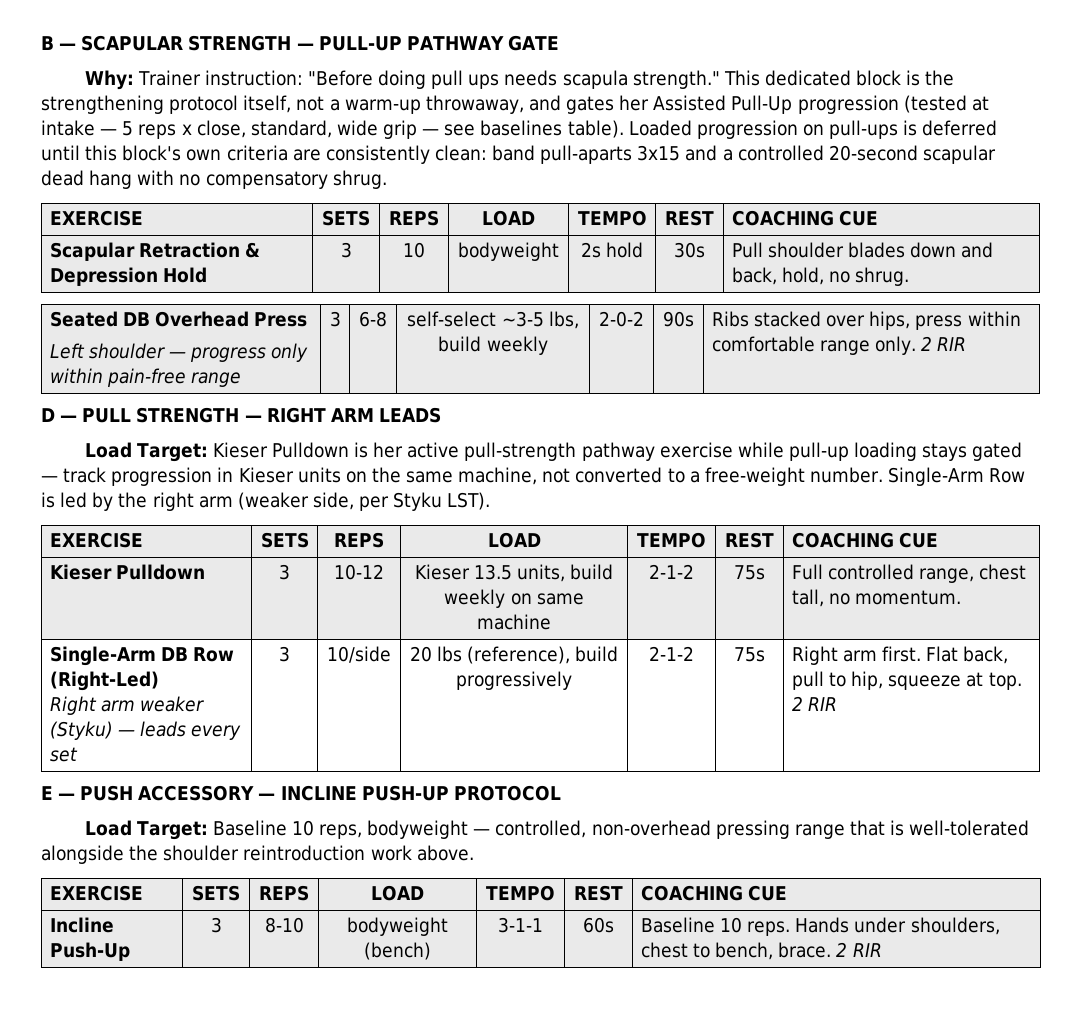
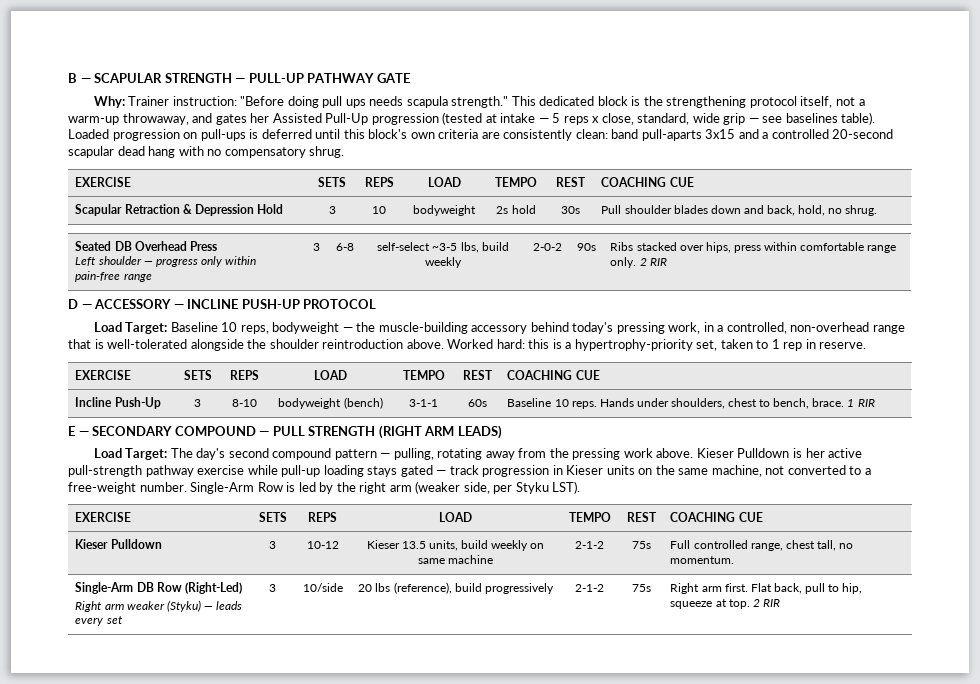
- D — PULL STRENGTH — RIGHT ARM LEADS
- Load Target: Kieser Pulldown is her active pull-strength pathway exercise while pull-up loading stays gated — track progression in Kieser units on the same machine, not converted to a free-weight number.
+ D — ACCESSORY — INCLINE PUSH-UP PROTOCOL
+ Load Target: Baseline 10 reps, bodyweight — the muscle-building accessory behind today's pressing work, in a controlled, non-overhead range that is well-tolerated alongside the shoulder reintroduction above. Worked hard: this is a hypertrophy-priority set, taken to 1 rep in reserve.
+ EXERCISE | SETS | REPS | LOAD | TEMPO | REST | COACHING CUE
+ Incline Push-Up | 3 | 8-10 | bodyweight (bench) | 3-1-1 | 60s | Baseline 10 reps. Hands under shoulders, chest to bench, brace. 1 RIR
+ E — SECONDARY COMPOUND — PULL STRENGTH (RIGHT ARM LEADS)
+ Load Target: The day's second compound pattern — pulling, rotating away from the pressing work above. Kieser Pulldown is her active pull-strength pathway exercise while pull-up loading stays gated — track progression in Kieser units on the same machine, not converted to a free-weight number.
- E — PUSH ACCESSORY — INCLINE PUSH-UP PROTOCOL
- Load Target: Baseline 10 reps, bodyweight — controlled, non-overhead pressing range that is well-tolerated alongside the shoulder reintroduction work above.
- EXERCISE | SETS | REPS | LOAD | TEMPO | REST | COACHING CUE
- Incline Push-Up | 3 | 8-10 | bodyweight (bench) | 3-1-1 | 60s | Baseline 10 reps. Hands under shoulders, chest to bench, brace. 2 RIR

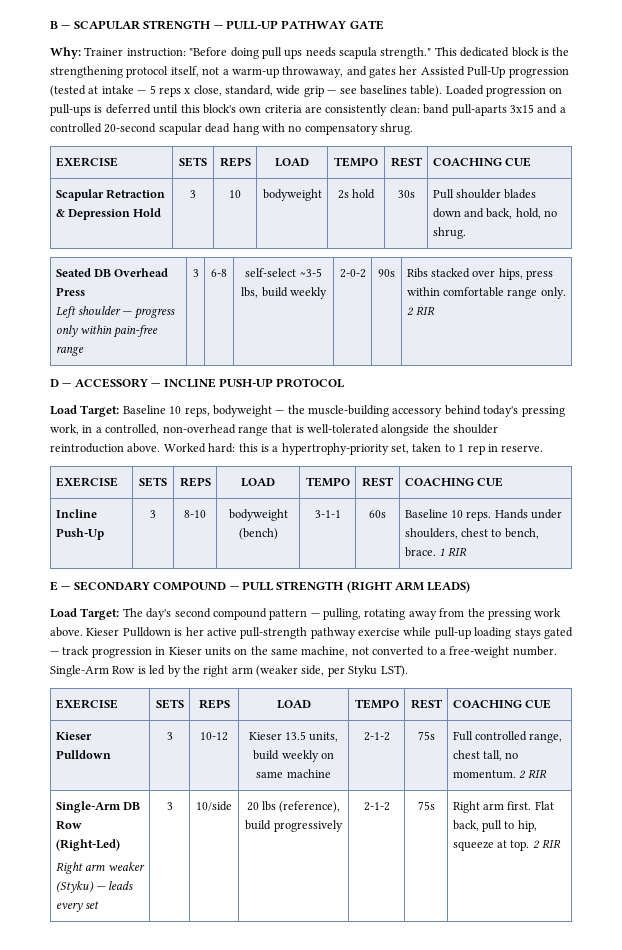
- Kieser Pulldown | 3 | 10-12 | Kieser 13.5 units, build weekly on same machine | 2-1-2 | 75s | Full controlled range, chest tall, no momentum.
+ Kieser Pulldown | 3 | 10-12 | Kieser 13.5 units, build weekly on same machine | 2-1-2 | 75s | Full controlled range, chest tall, no momentum. 2 RIR

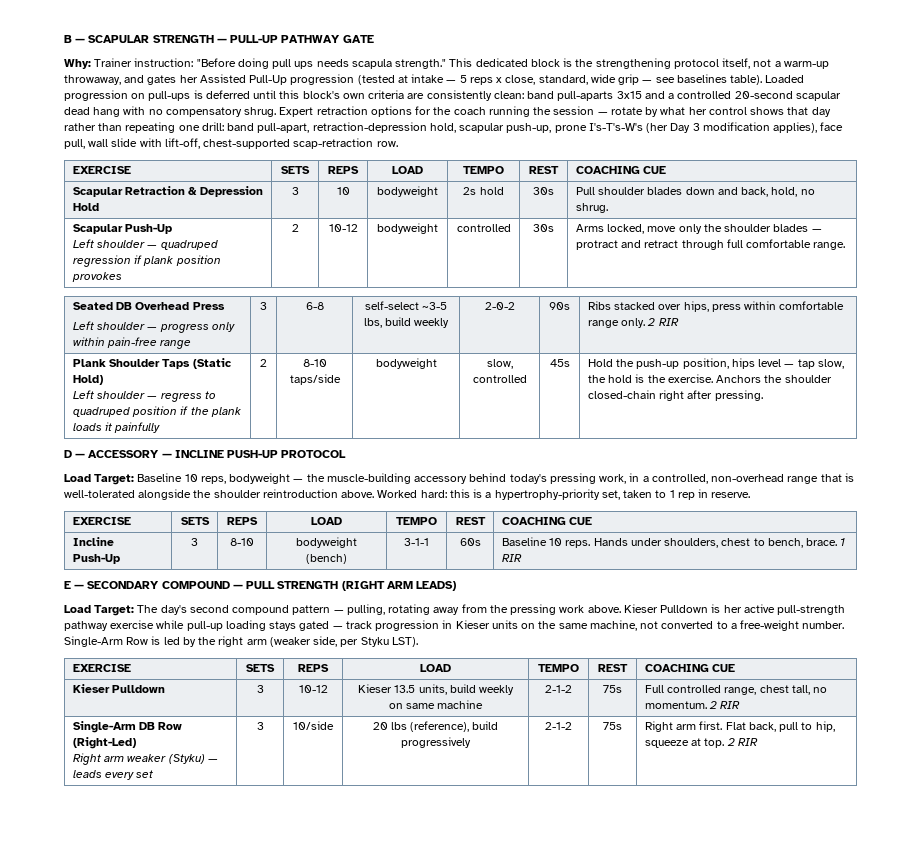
+ Expert retraction options for the coach running the session — rotate by what her control shows that day rather than repeating one drill: band pull-apart, retraction-depression hold, scapular push-up, prone I's-T's-W's (her Day 3 modification applies), face pull, wall slide with lift-off, chest-supported scap-retraction row.
+ Scapular Push-Up
+ Left shoulder — quadruped regression if plank position provokes | 2 | 10-12 | bodyweight | controlled | 30s | Arms locked, move only the shoulder blades — protract and retract through full comfortable range.
+ Plank Shoulder Taps (Static Hold)
+ Left shoulder — regress to quadruped position if the plank loads it painfully | 2 | 8-10 taps/side | bodyweight | slow, controlled | 45s | Hold the push-up position, hips level — tap slow, the hold is the exercise. Anchors the shoulder closed-chain right after pressing.

